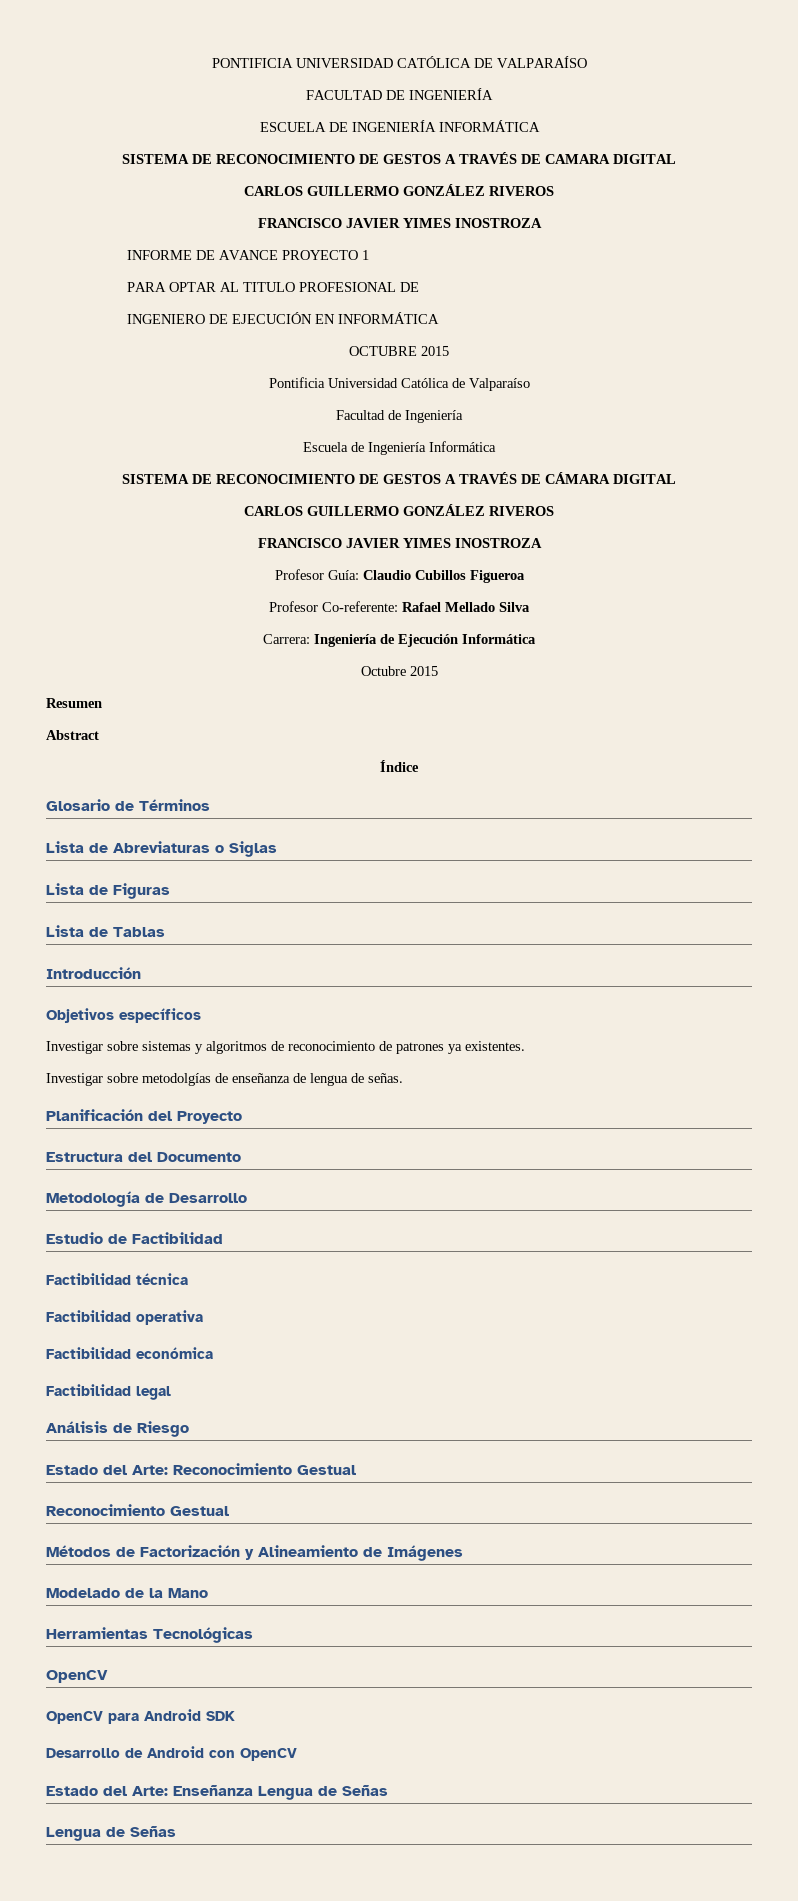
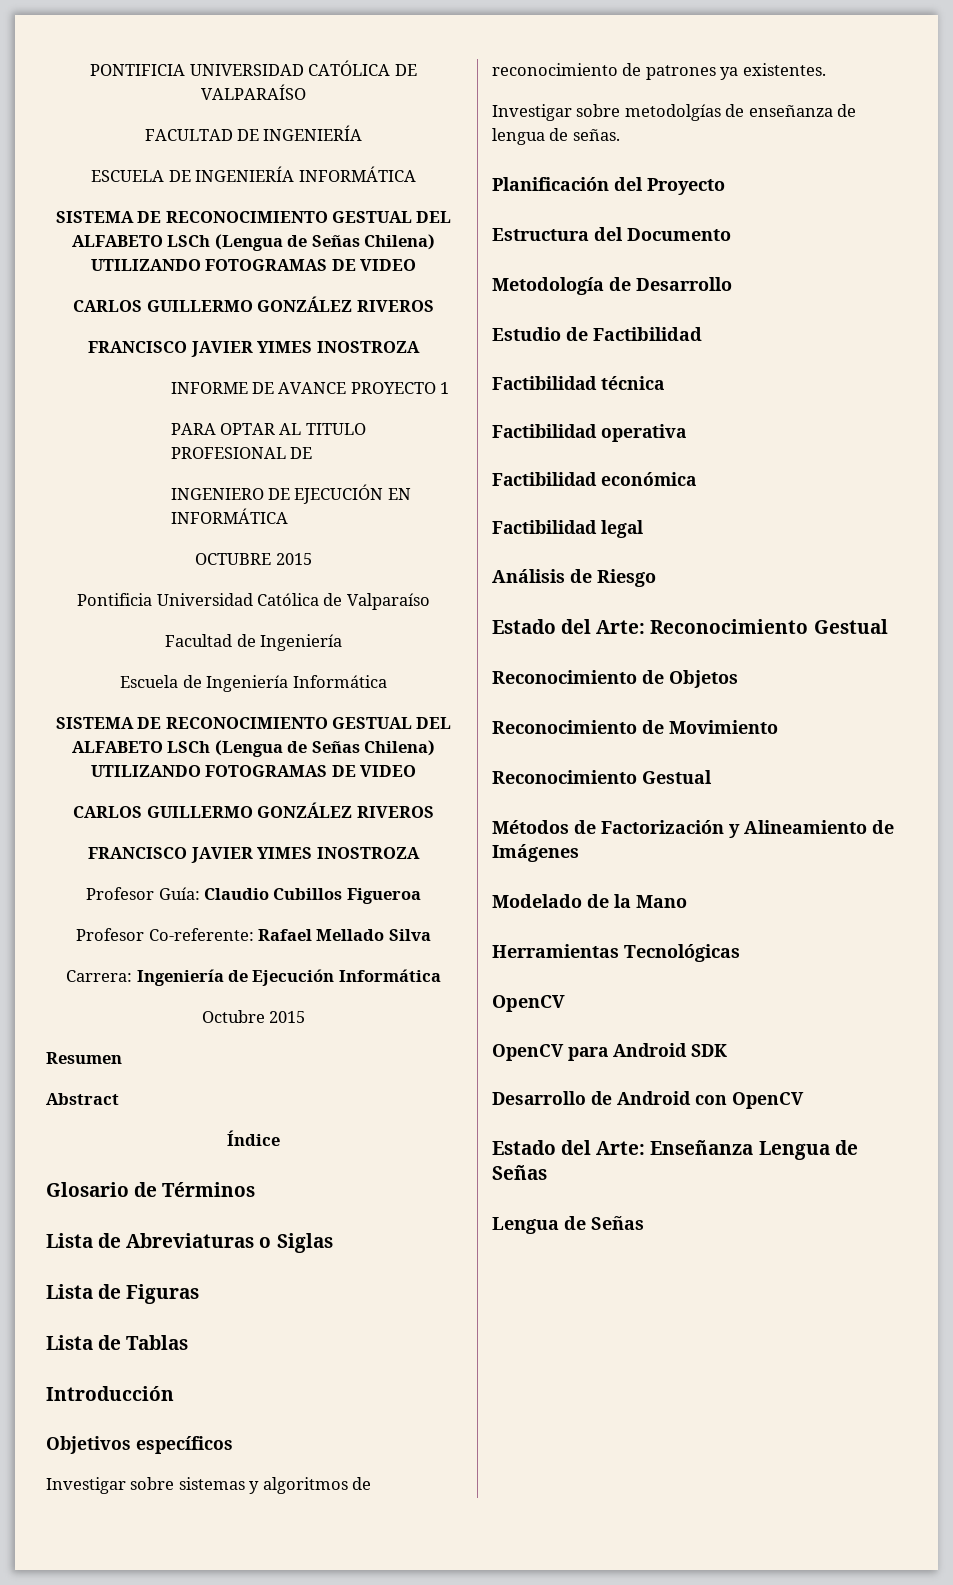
  ESCUELA DE INGENIERÍA INFORMÁTICA
- SISTEMA DE RECONOCIMIENTO DE GESTOS A TRAVÉS DE CAMARA DIGITAL
+ SISTEMA DE RECONOCIMIENTO GESTUAL DEL ALFABETO LSCh (Lengua de Señas Chilena) UTILIZANDO FOTOGRAMAS DE VIDEO
  Escuela de Ingeniería Informática
- SISTEMA DE RECONOCIMIENTO DE GESTOS A TRAVÉS DE CÁMARA DIGITAL
+ SISTEMA DE RECONOCIMIENTO GESTUAL DEL ALFABETO LSCh (Lengua de Señas Chilena) UTILIZANDO FOTOGRAMAS DE VIDEO
+ Reconocimiento de Objetos
+ Reconocimiento de Movimiento

